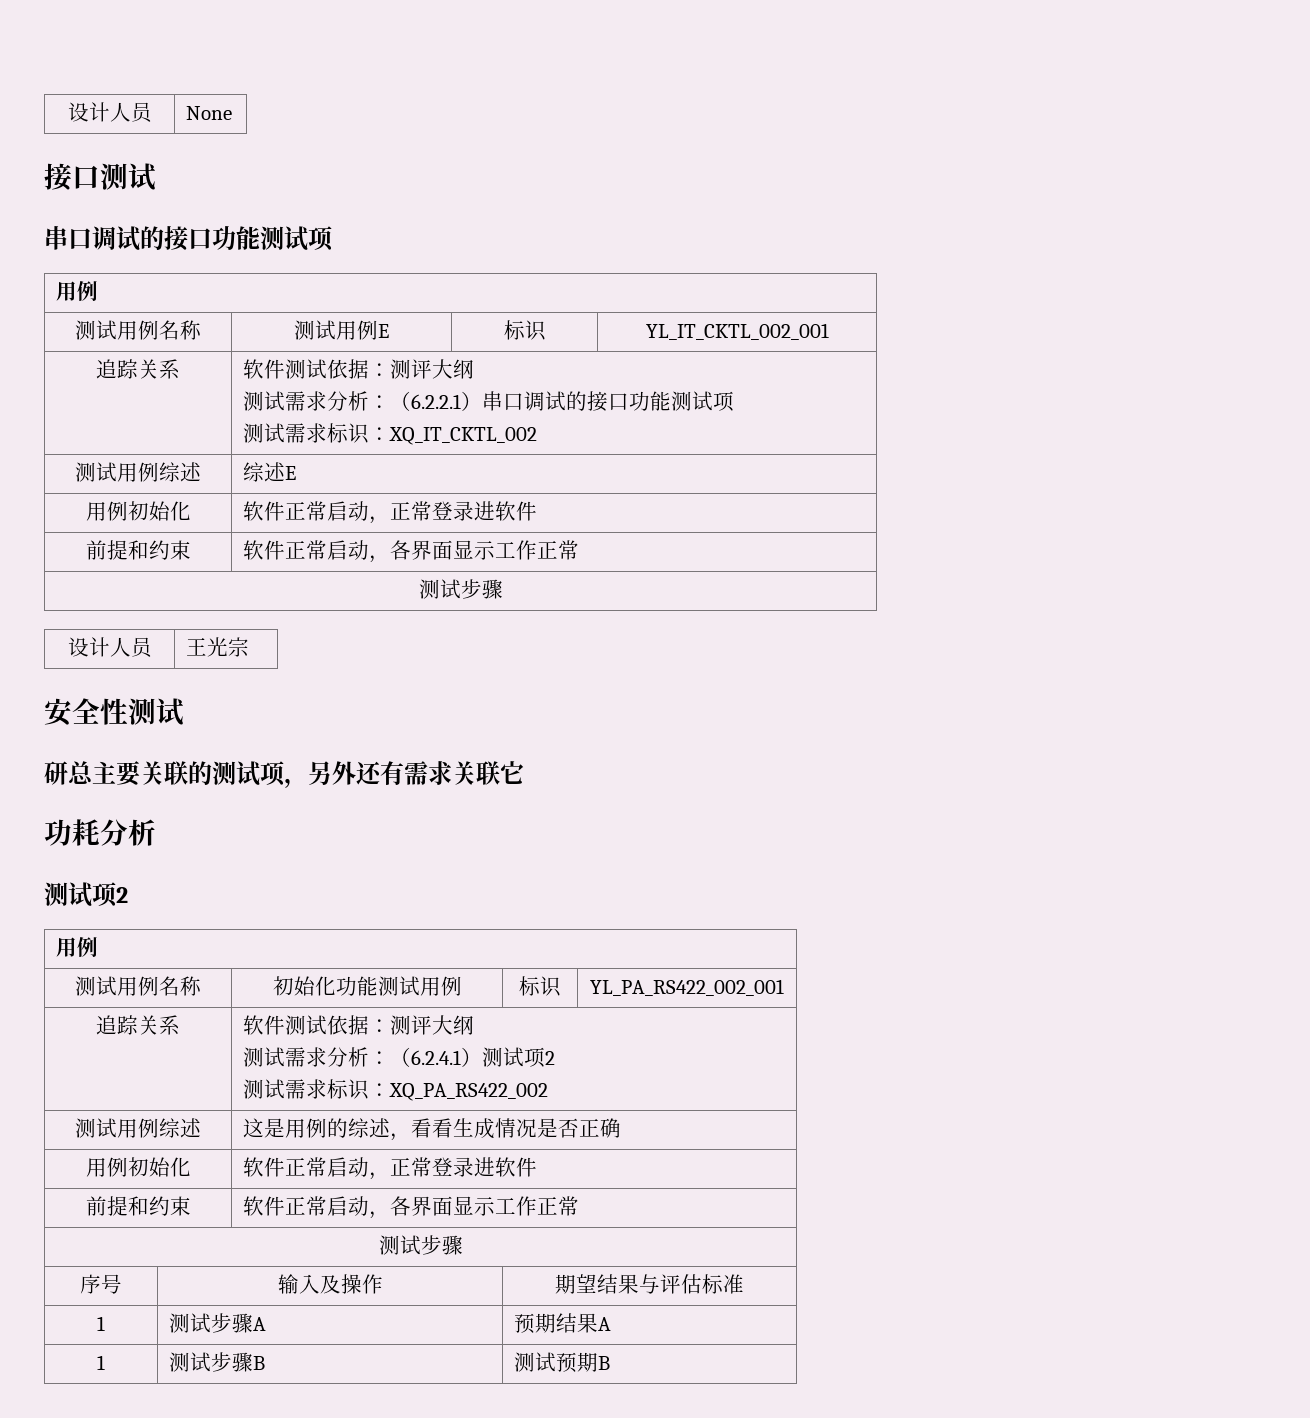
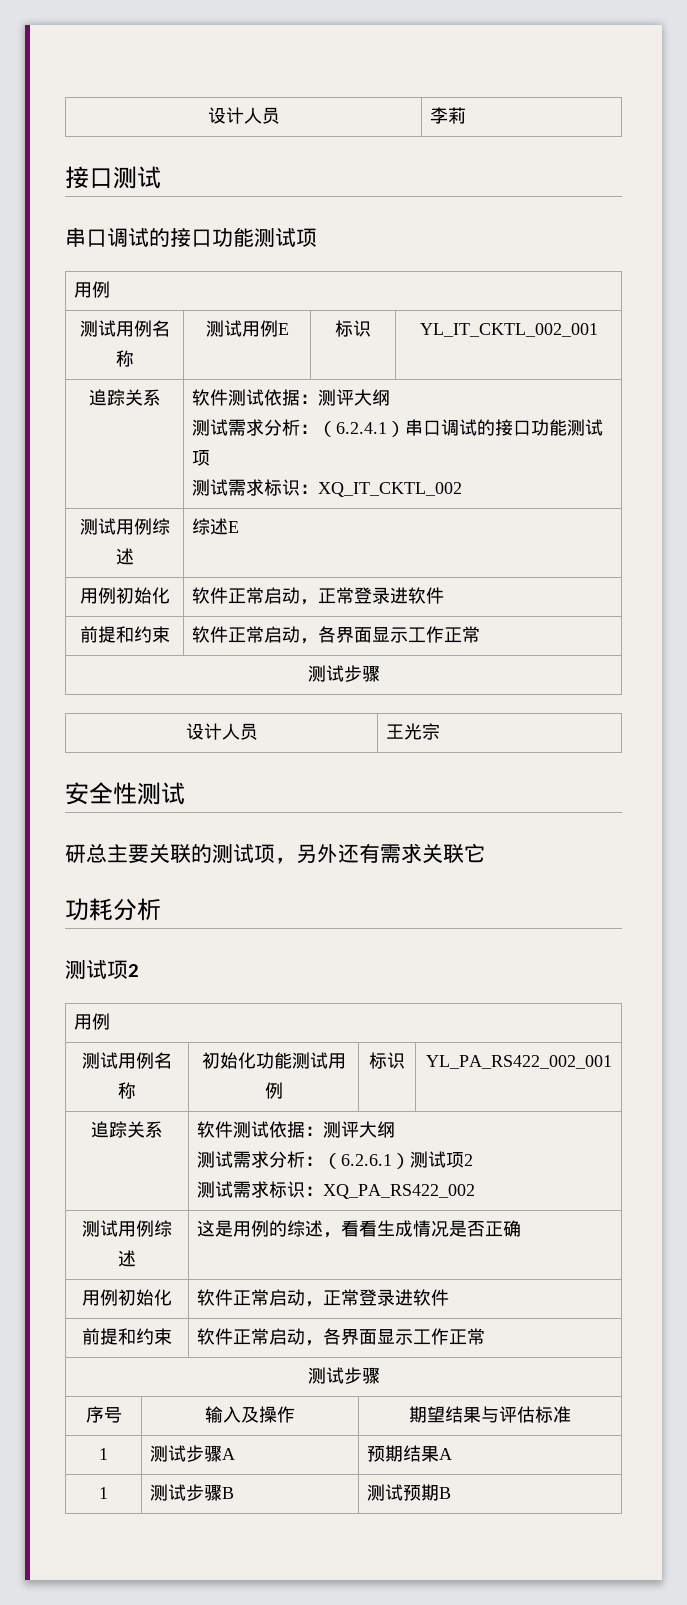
- 设计人员 | None
+ 设计人员 | 李莉
  测试用例名称 | 测试用例E | 标识 | YL_IT_CKTL_002_001
  追踪关系 | 软件测试依据：测评大纲
- 测试需求分析：（6.2.2.1）串口调试的接口功能测试项
+ 测试需求分析：（6.2.4.1）串口调试的接口功能测试项
  测试用例名称 | 初始化功能测试用例 | 标识 | YL_PA_RS422_002_001
  追踪关系 | 软件测试依据：测评大纲
- 测试需求分析：（6.2.4.1）测试项2
+ 测试需求分析：（6.2.6.1）测试项2

